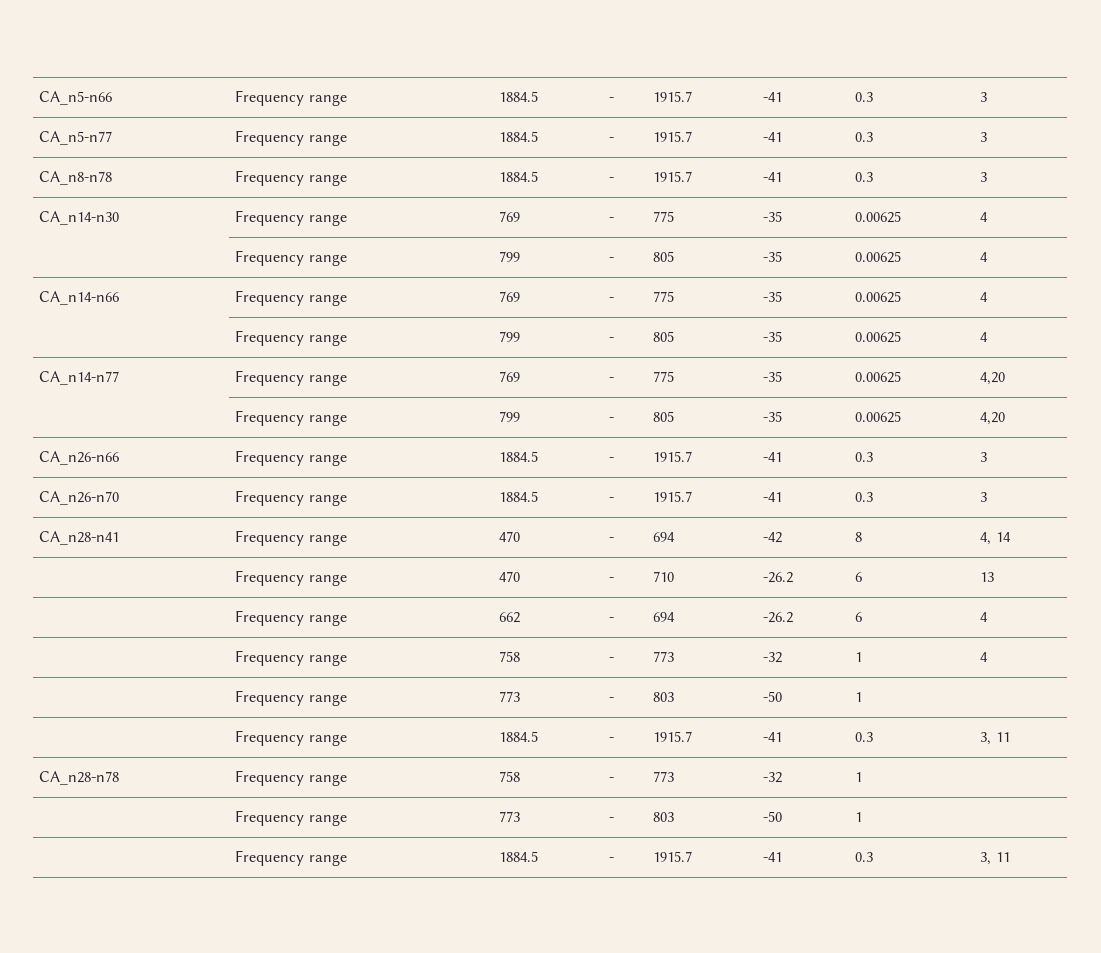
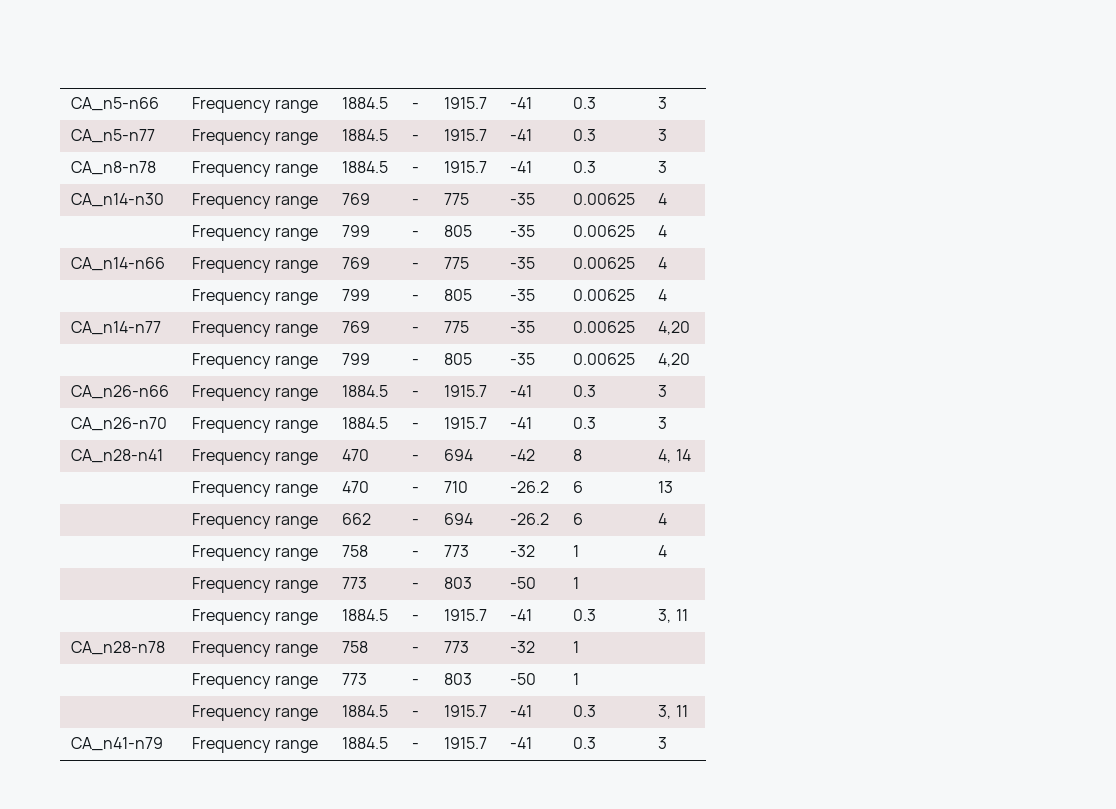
+ CA_n41-n79 | Frequency range | 1884.5 | - | 1915.7 | -41 | 0.3 | 3

